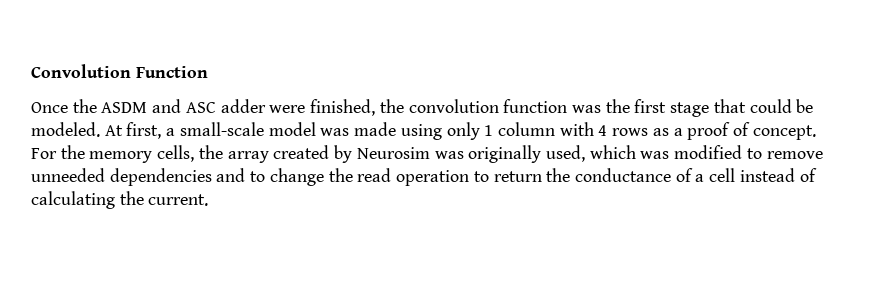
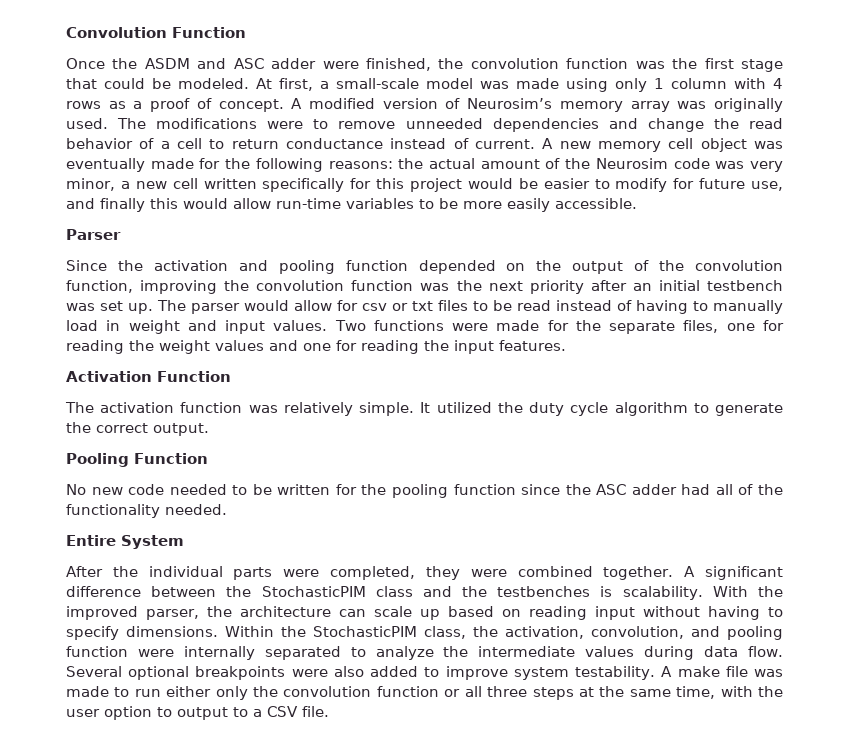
- For the memory cells, the array created by Neurosim was originally used, which was modified to remove unneeded dependencies and to change the read operation to return the conductance of a cell instead of calculating the current.
+ A modified version of Neurosim’s memory array was originally used. The modifications were to remove unneeded dependencies and change the read behavior of a cell to return conductance instead of current. A new memory cell object was eventually made for the following reasons: the actual amount of the Neurosim code was very minor, a new cell written specifically for this project would be easier to modify for future use, and finally this would allow run-time variables to be more easily accessible.
+ Parser
+ Since the activation and pooling function depended on the output of the convolution function, improving the convolution function was the next priority after an initial testbench was set up. The parser would allow for csv or txt files to be read instead of having to manually load in weight and input values. Two functions were made for the separate files, one for reading the weight values and one for reading the input features.
+ Activation Function
+ The activation function was relatively simple. It utilized the duty cycle algorithm to generate the correct output.
+ Pooling Function
+ No new code needed to be written for the pooling function since the ASC adder had all of the functionality needed.
+ Entire System
+ After the individual parts were completed, they were combined together. A significant difference between the StochasticPIM class and the testbenches is scalability. With the improved parser, the architecture can scale up based on reading input without having to specify dimensions. Within the StochasticPIM class, the activation, convolution, and pooling function were internally separated to analyze the intermediate values during data flow. Several optional breakpoints were also added to improve system testability. A make file was made to run either only the convolution function or all three steps at the same time, with the user option to output to a CSV file.

